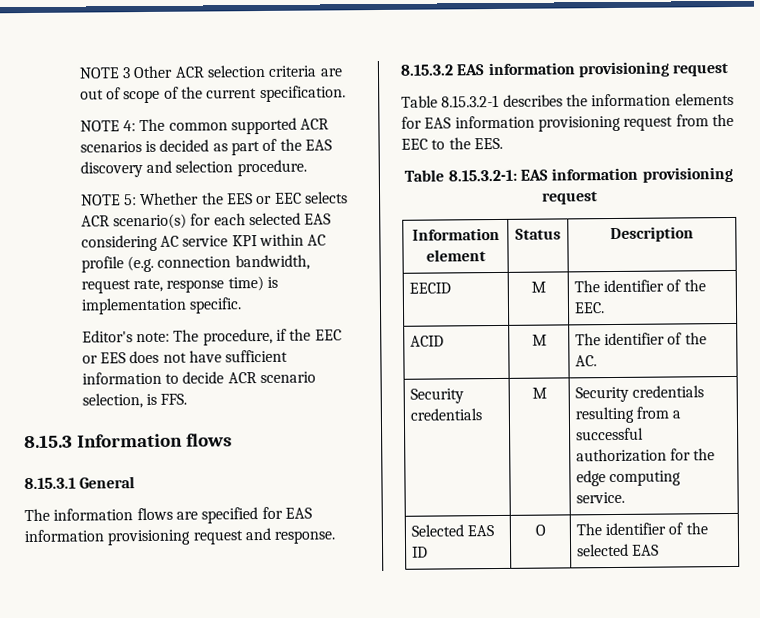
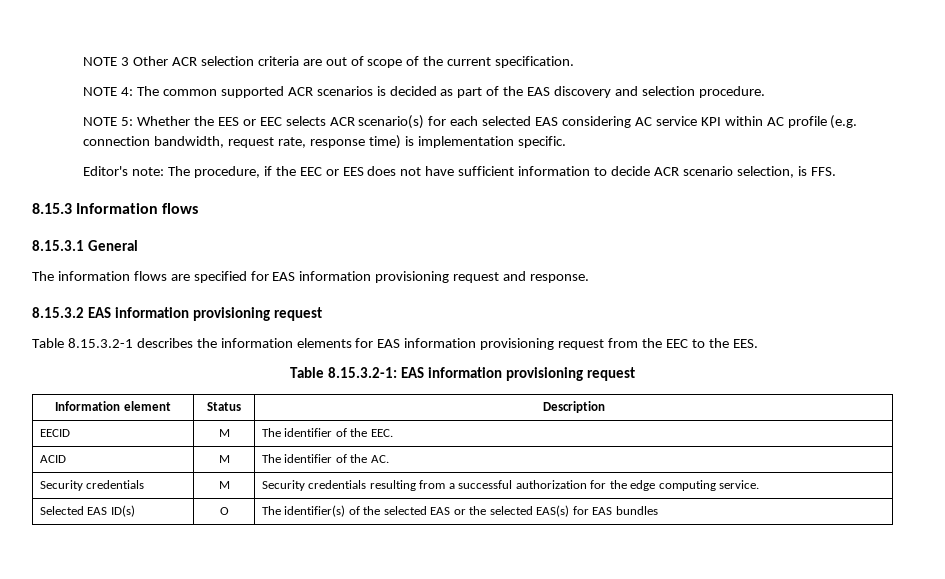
- Selected EAS ID | O | The identifier of the selected EAS
+ Selected EAS ID(s) | O | The identifier(s) of the selected EAS or the selected EAS(s) for EAS bundles

